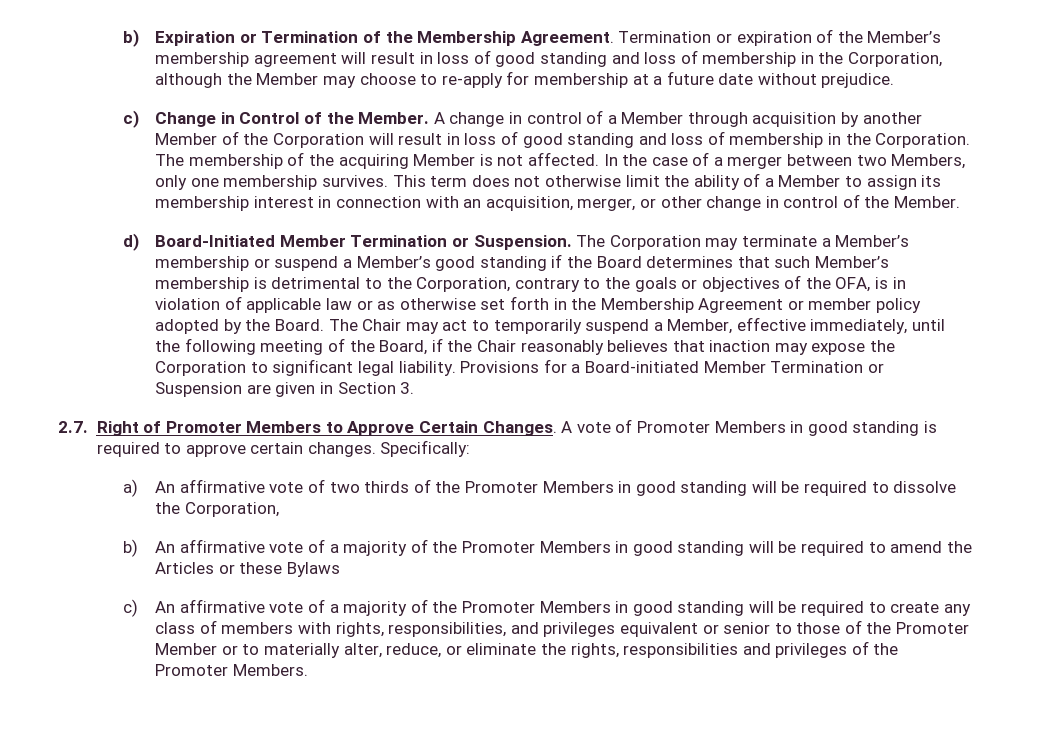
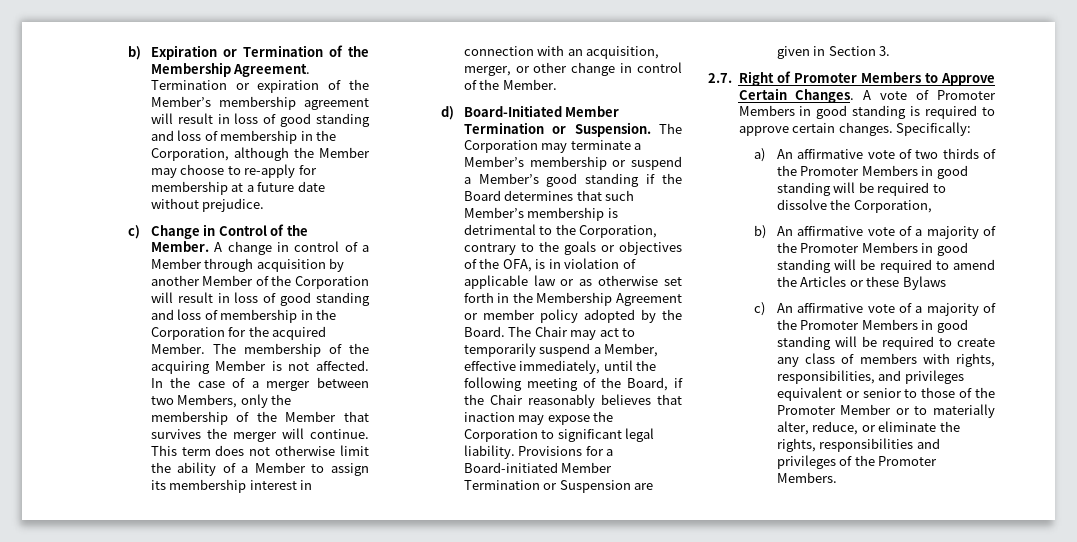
- A change in control of a Member through acquisition by another Member of the Corporation will result in loss of good standing and loss of membership in the Corporation.
+ A change in control of a Member through acquisition by another Member of the Corporation will result in loss of good standing and loss of membership in the Corporation for the acquired Member.
- In the case of a merger between two Members, only one membership survives.
+ In the case of a merger between two Members, only the membership of the Member that survives the merger will continue.

